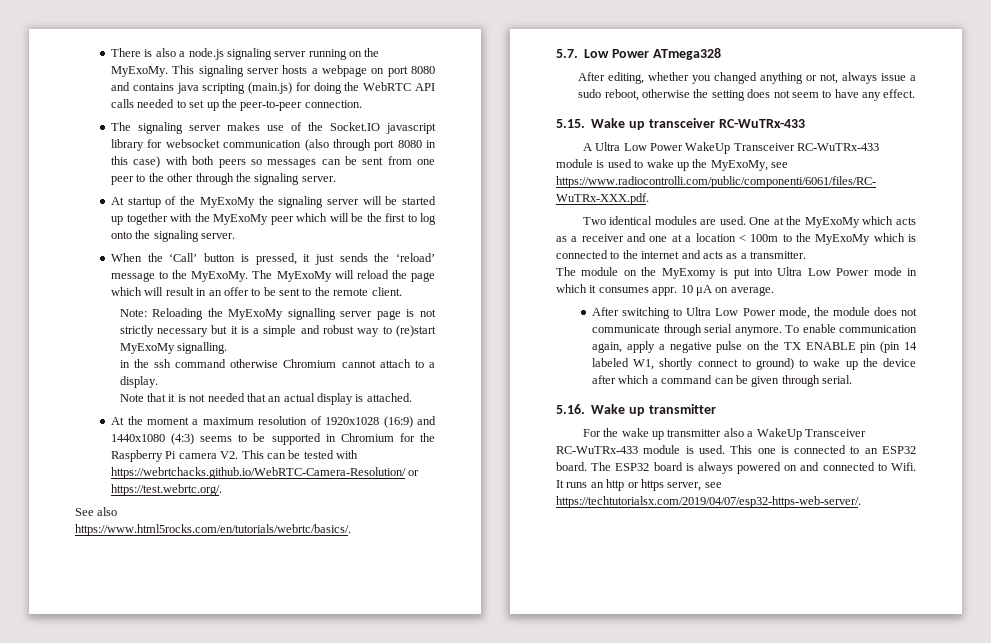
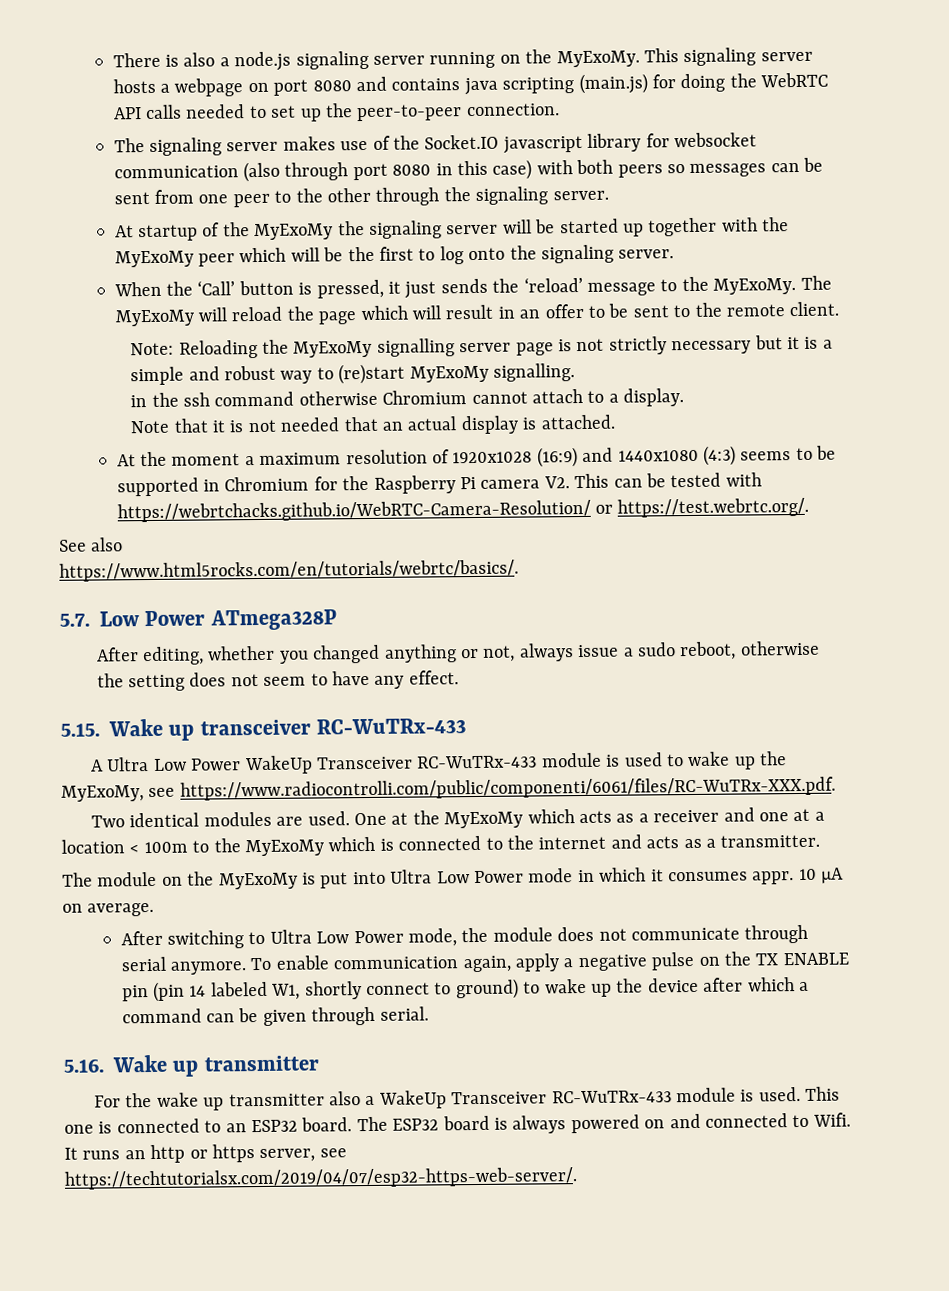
- 5.7. Low Power ATmega328
+ 5.7. Low Power ATmega328P
- The module on the MyExomy is put into Ultra Low Power mode in which it consumes appr.
+ The module on the MyExoMy is put into Ultra Low Power mode in which it consumes appr.

